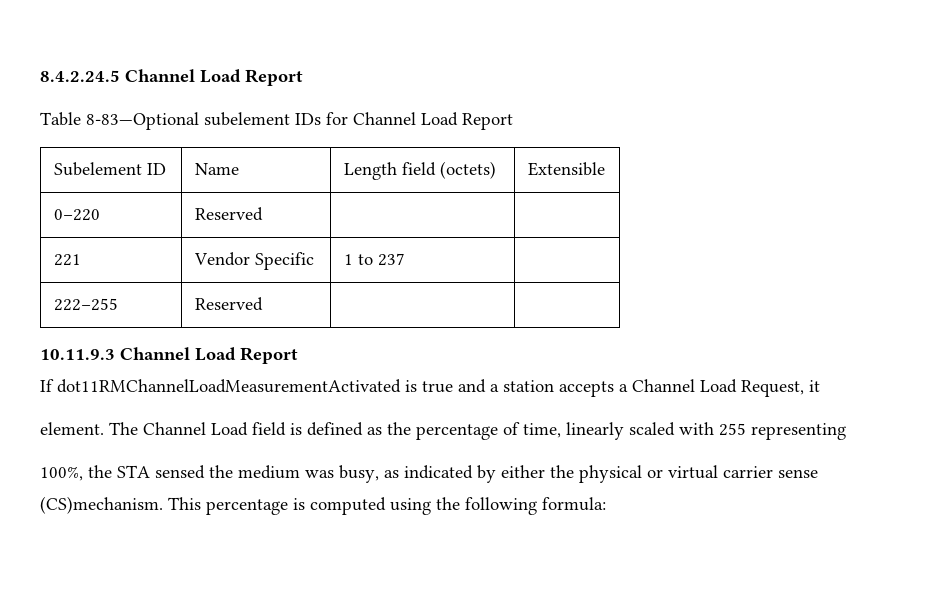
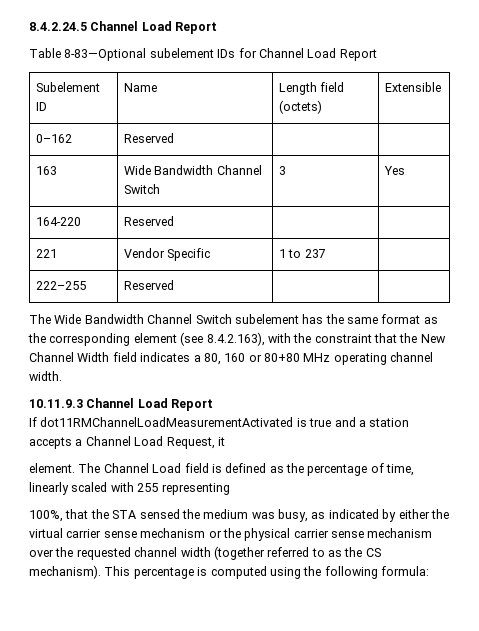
- 0–220 | Reserved | |
+ 0–162 | Reserved | |
+ 163 | Wide Bandwidth Channel Switch | 3 | Yes
+ 164-220 | Reserved | |
+ The Wide Bandwidth Channel Switch subelement has the same format as the corresponding element (see 8.4.2.163), with the constraint that the New Channel Width field indicates a 80, 160 or 80+80 MHz operating channel width.
- 100%, the STA sensed the medium was busy, as indicated by either the physical or virtual carrier sense (CS)mechanism.
+ 100%, that the STA sensed the medium was busy, as indicated by either the virtual carrier sense mechanism or the physical carrier sense mechanism over the requested channel width (together referred to as the CS mechanism).

